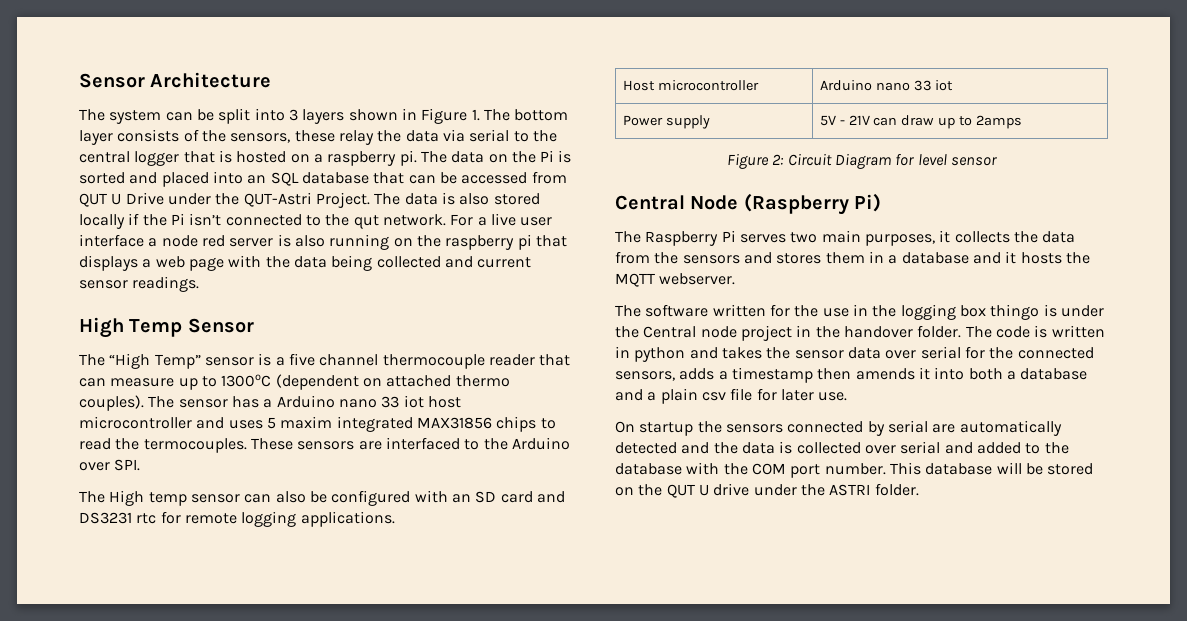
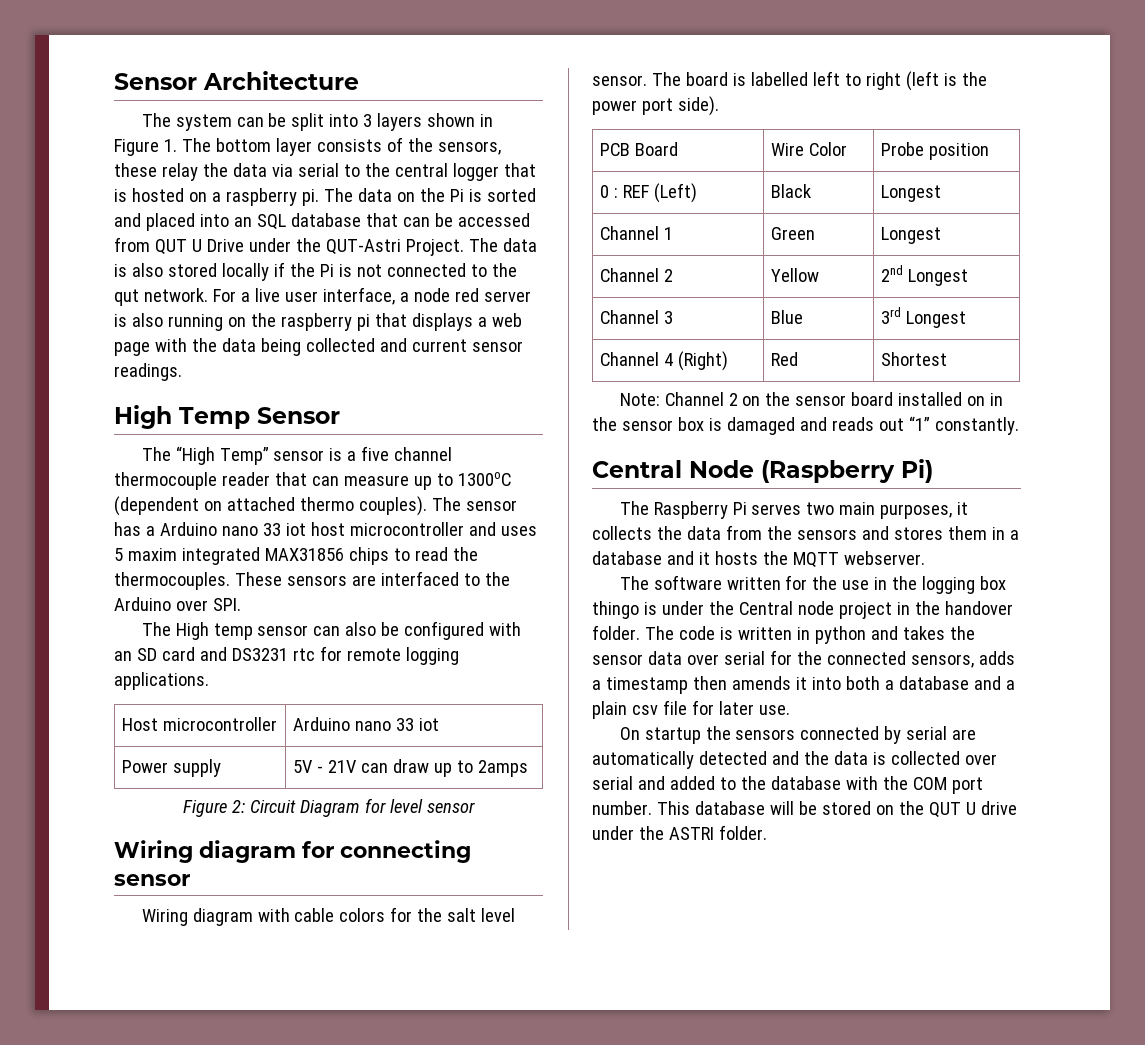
- The data is also stored locally if the Pi isn’t connected to the qut network.
+ The data is also stored locally if the Pi is not connected to the qut network.
- For a live user interface a node red server is also running on the raspberry pi that displays a web page with the data being collected and current sensor readings.
+ For a live user interface, a node red server is also running on the raspberry pi that displays a web page with the data being collected and current sensor readings.
- The sensor has a Arduino nano 33 iot host microcontroller and uses 5 maxim integrated MAX31856 chips to read the termocouples.
+ The sensor has a Arduino nano 33 iot host microcontroller and uses 5 maxim integrated MAX31856 chips to read the thermocouples.
+ Wiring diagram for connecting sensor
+ Wiring diagram with cable colors for the salt level sensor. The board is labelled left to right (left is the power port side).
+ PCB Board | Wire Color | Probe position
+ 0 : REF (Left) | Black | Longest
+ Channel 1 | Green | Longest
+ Channel 2 | Yellow | 2nd Longest
+ Channel 3 | Blue | 3rd Longest
+ Channel 4 (Right) | Red | Shortest
+ Note: Channel 2 on the sensor board installed on in the sensor box is damaged and reads out “1” constantly.

